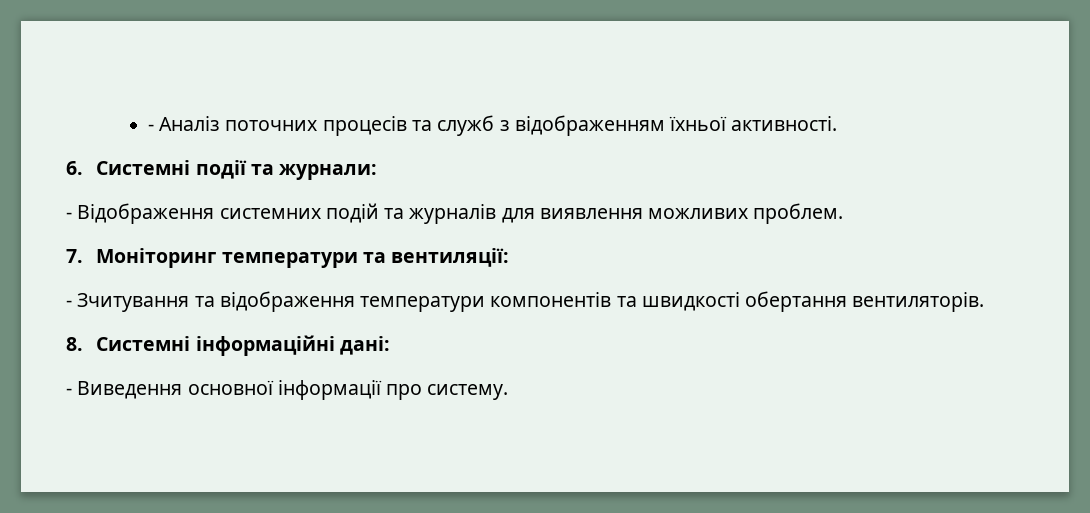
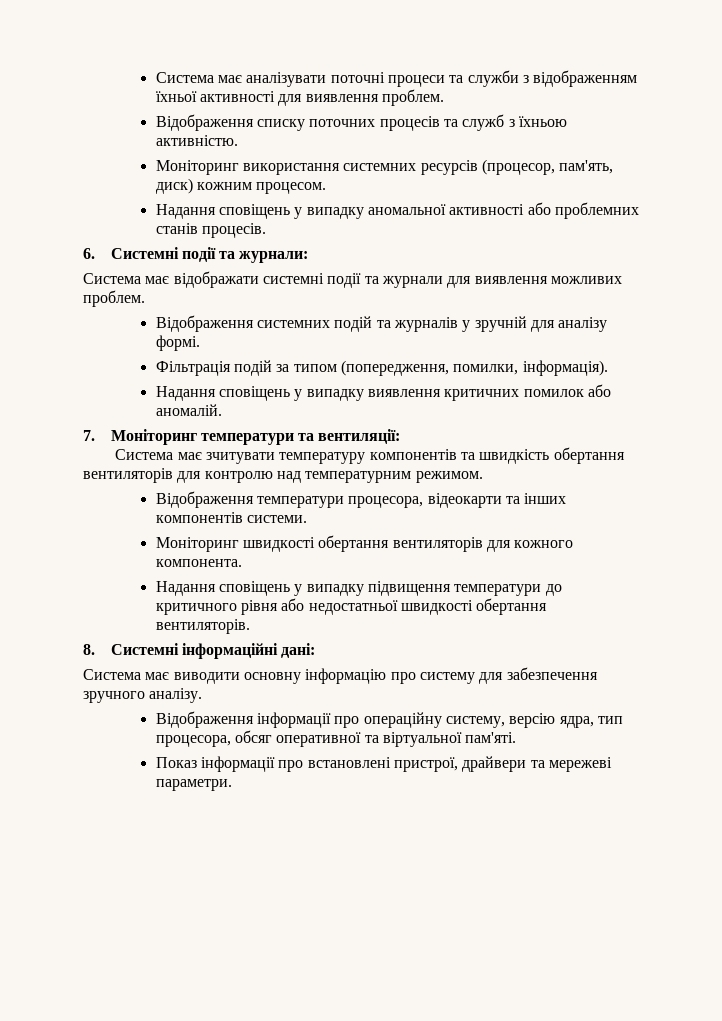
- - Аналіз поточних процесів та служб з відображенням їхньої активності.
+ Система має аналізувати поточні процеси та служби з відображенням їхньої активності для виявлення проблем.
+ Відображення списку поточних процесів та служб з їхньою активністю.
+ Моніторинг використання системних ресурсів (процесор, пам'ять, диск) кожним процесом.
+ Надання сповіщень у випадку аномальної активності або проблемних станів процесів.
- - Відображення системних подій та журналів для виявлення можливих проблем.
+ Система має відображати системні події та журнали для виявлення можливих проблем.
+ Відображення системних подій та журналів у зручній для аналізу формі.
+ Фільтрація подій за типом (попередження, помилки, інформація).
+ Надання сповіщень у випадку виявлення критичних помилок або аномалій.
- - Зчитування та відображення температури компонентів та швидкості обертання вентиляторів.
+ Система має зчитувати температуру компонентів та швидкість обертання вентиляторів для контролю над температурним режимом.
+ Відображення температури процесора, відеокарти та інших компонентів системи.
+ Моніторинг швидкості обертання вентиляторів для кожного компонента.
+ Надання сповіщень у випадку підвищення температури до критичного рівня або недостатньої швидкості обертання вентиляторів.
- - Виведення основної інформації про систему.
+ Система має виводити основну інформацію про систему для забезпечення зручного аналізу.
+ Відображення інформації про операційну систему, версію ядра, тип процесора, обсяг оперативної та віртуальної пам'яті.
+ Показ інформації про встановлені пристрої, драйвери та мережеві параметри.

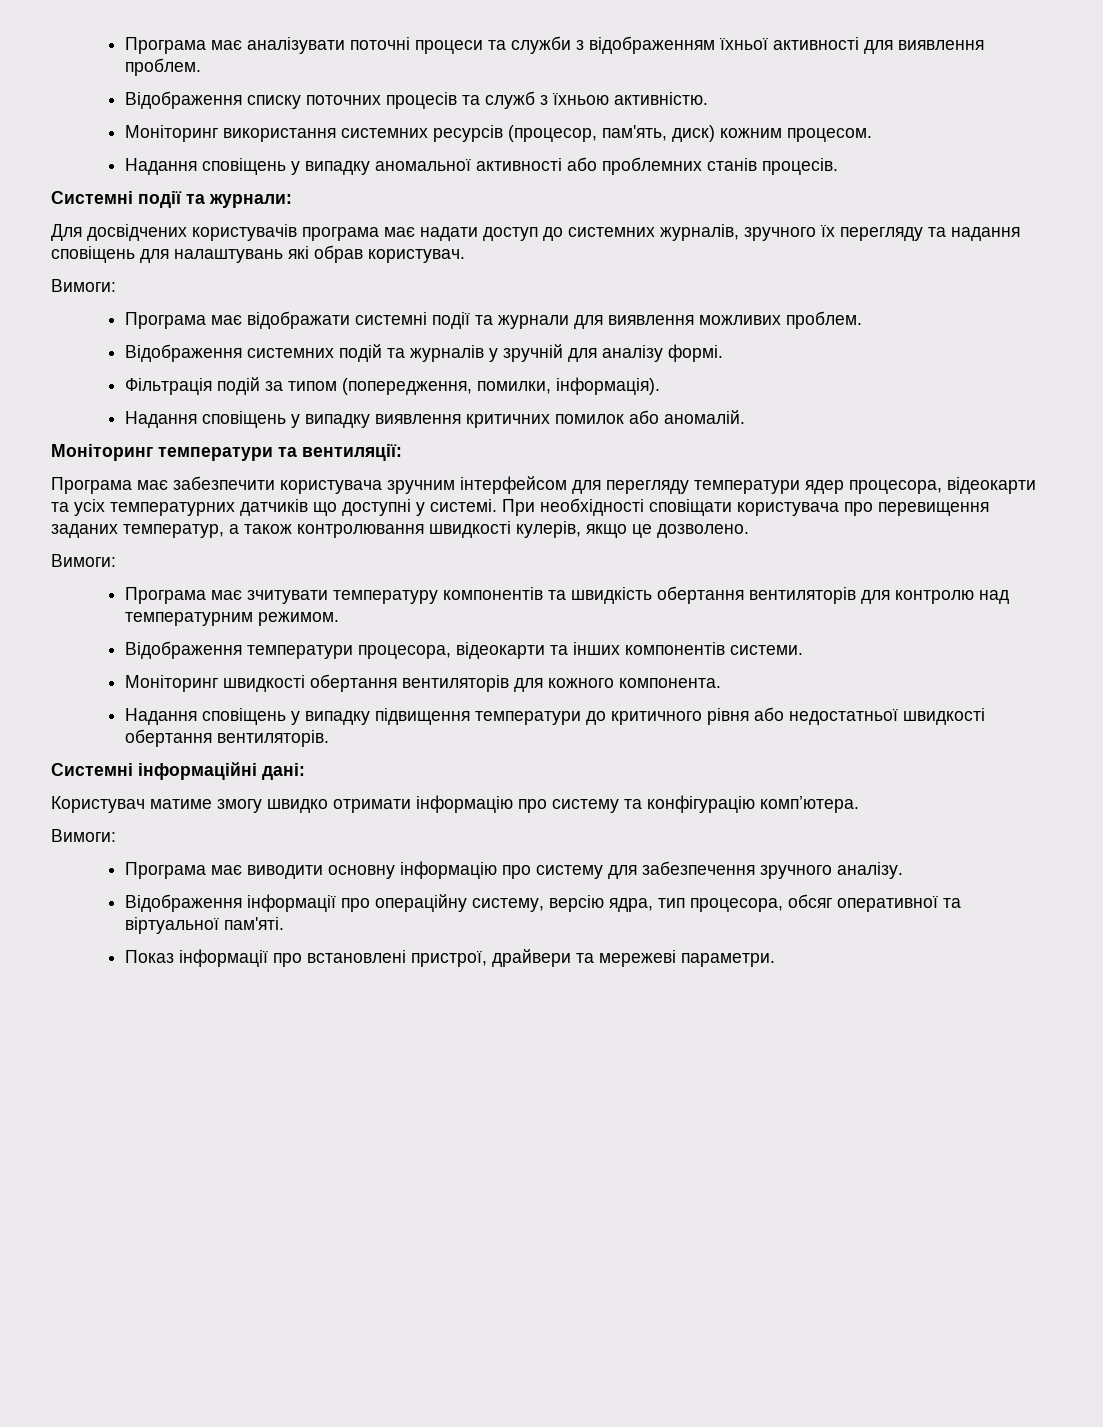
- Система має аналізувати поточні процеси та служби з відображенням їхньої активності для виявлення проблем.
+ Програма має аналізувати поточні процеси та служби з відображенням їхньої активності для виявлення проблем.
- 6. Системні події та журнали:
+ Системні події та журнали:
- Система має відображати системні події та журнали для виявлення можливих проблем.
+ Для досвідчених користувачів програма має надати доступ до системних журналів, зручного їх перегляду та надання сповіщень для налаштувань які обрав користувач.
+ Вимоги:
+ Програма має відображати системні події та журнали для виявлення можливих проблем.
- 7. Моніторинг температури та вентиляції:
+ Моніторинг температури та вентиляції:
- Система має зчитувати температуру компонентів та швидкість обертання вентиляторів для контролю над температурним режимом.
+ Програма має забезпечити користувача зручним інтерфейсом для перегляду температури ядер процесора, відеокарти та усіх температурних датчиків що доступні у системі. При необхідності сповіщати користувача про перевищення заданих температур, а також контролювання швидкості кулерів, якщо це дозволено.
+ Вимоги:
+ Програма має зчитувати температуру компонентів та швидкість обертання вентиляторів для контролю над температурним режимом.
- 8. Системні інформаційні дані:
+ Системні інформаційні дані:
- Система має виводити основну інформацію про систему для забезпечення зручного аналізу.
+ Користувач матиме змогу швидко отримати інформацію про систему та конфігурацію комп’ютера.
+ Вимоги:
+ Програма має виводити основну інформацію про систему для забезпечення зручного аналізу.

